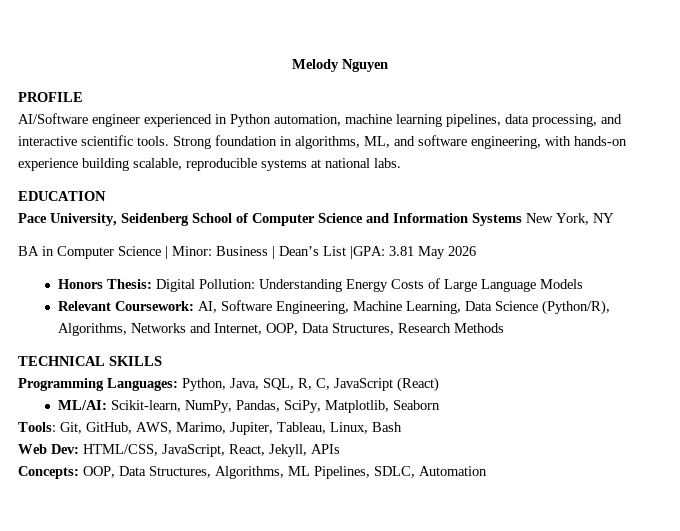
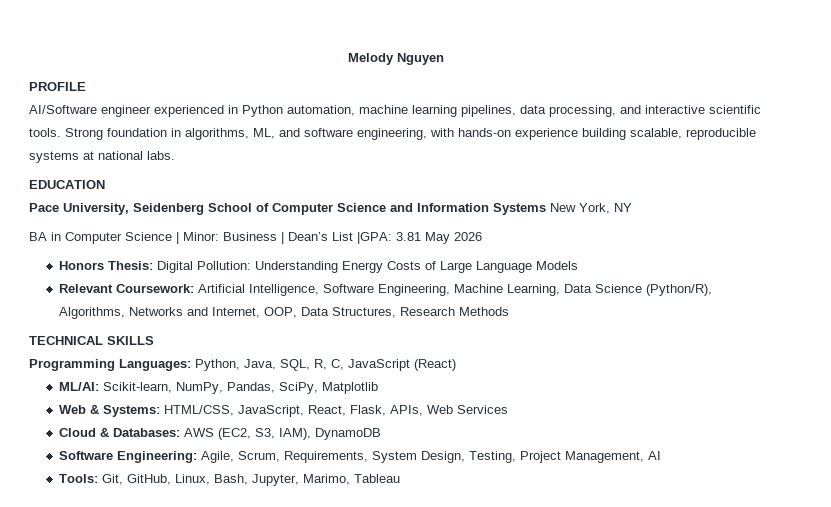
- Relevant Coursework: AI, Software Engineering, Machine Learning, Data Science (Python/R), Algorithms, Networks and Internet, OOP, Data Structures, Research Methods
+ Relevant Coursework: Artificial Intelligence, Software Engineering, Machine Learning, Data Science (Python/R), Algorithms, Networks and Internet, OOP, Data Structures, Research Methods
- ML/AI: Scikit-learn, NumPy, Pandas, SciPy, Matplotlib, Seaborn
- Tools: Git, GitHub, AWS, Marimo, Jupiter, Tableau, Linux, Bash
- Web Dev: HTML/CSS, JavaScript, React, Jekyll, APIs
- Concepts: OOP, Data Structures, Algorithms, ML Pipelines, SDLC, Automation
+ ML/AI: Scikit-learn, NumPy, Pandas, SciPy, Matplotlib
+ Web & Systems: HTML/CSS, JavaScript, React, Flask, APIs, Web Services
+ Cloud & Databases: AWS (EC2, S3, IAM), DynamoDB
+ Software Engineering: Agile, Scrum, Requirements, System Design, Testing, Project Management, AI
+ Tools: Git, GitHub, Linux, Bash, Jupyter, Marimo, Tableau

